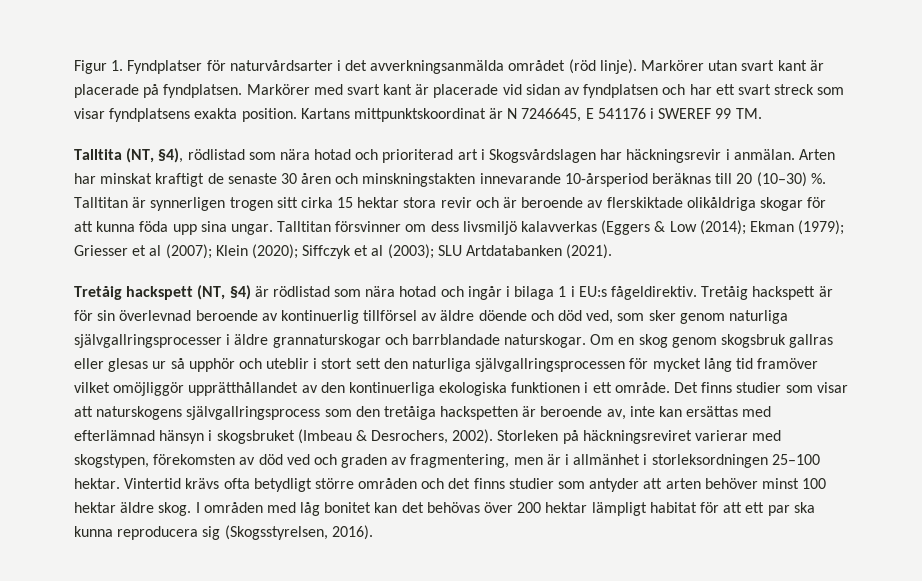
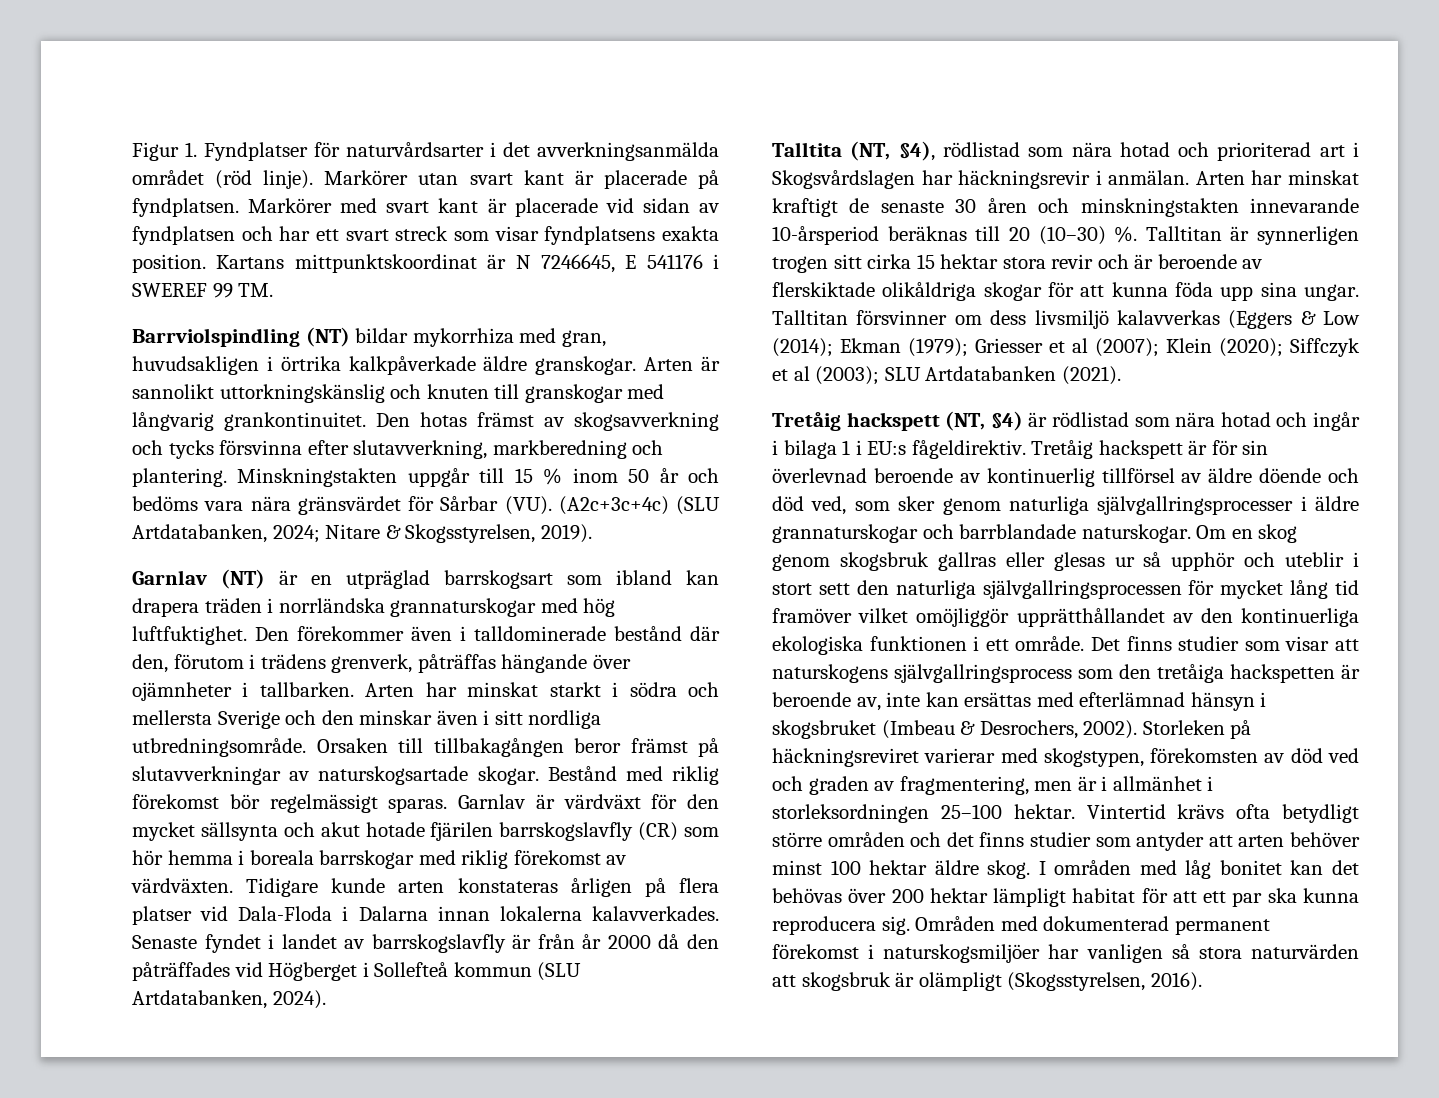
+ Barrviolspindling (NT) bildar mykorrhiza med gran, huvudsakligen i örtrika kalkpåverkade äldre granskogar. Arten är sannolikt uttorkningskänslig och knuten till granskogar med långvarig grankontinuitet. Den hotas främst av skogsavverkning och tycks försvinna efter slutavverkning, markberedning och plantering. Minskningstakten uppgår till 15 % inom 50 år och bedöms vara nära gränsvärdet för Sårbar (VU). (A2c+3c+4c) (SLU Artdatabanken, 2024; Nitare & Skogsstyrelsen, 2019).
+ Garnlav (NT) är en utpräglad barrskogsart som ibland kan drapera träden i norrländska grannaturskogar med hög luftfuktighet. Den förekommer även i talldominerade bestånd där den, förutom i trädens grenverk, påträffas hängande över ojämnheter i tallbarken. Arten har minskat starkt i södra och mellersta Sverige och den minskar även i sitt nordliga utbredningsområde. Orsaken till tillbakagången beror främst på slutavverkningar av naturskogsartade skogar. Bestånd med riklig förekomst bör regelmässigt sparas. Garnlav är värdväxt för den mycket sällsynta och akut hotade fjärilen barrskogslavfly (CR) som hör hemma i boreala barrskogar med riklig förekomst av värdväxten. Tidigare kunde arten konstateras årligen på flera platser vid Dala-Floda i Dalarna innan lokalerna kalavverkades. Senaste fyndet i landet av barrskogslavfly är från år 2000 då den påträffades vid Högberget i Sollefteå kommun (SLU Artdatabanken, 2024).
- I områden med låg bonitet kan det behövas över 200 hektar lämpligt habitat för att ett par ska kunna reproducera sig (Skogsstyrelsen, 2016).
+ I områden med låg bonitet kan det behövas över 200 hektar lämpligt habitat för att ett par ska kunna reproducera sig. Områden med dokumenterad permanent förekomst i naturskogsmiljöer har vanligen så stora naturvärden att skogsbruk är olämpligt (Skogsstyrelsen, 2016).

